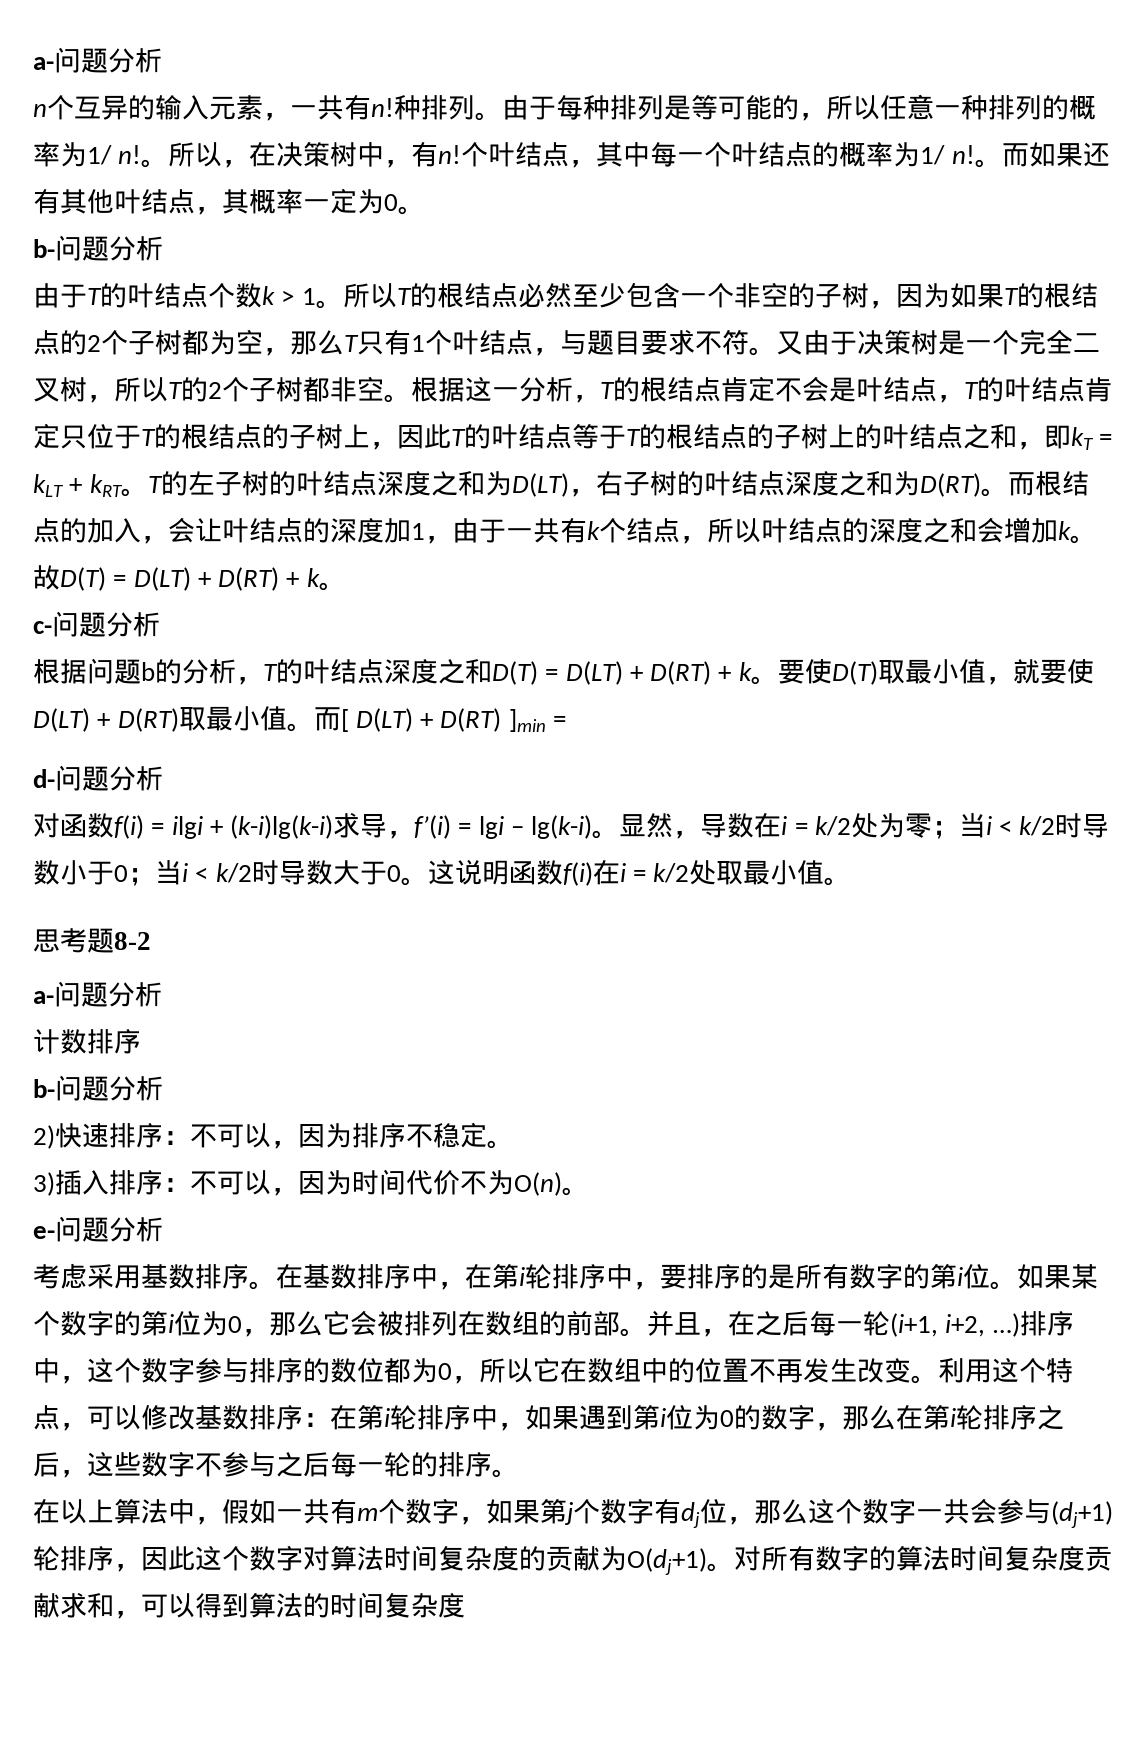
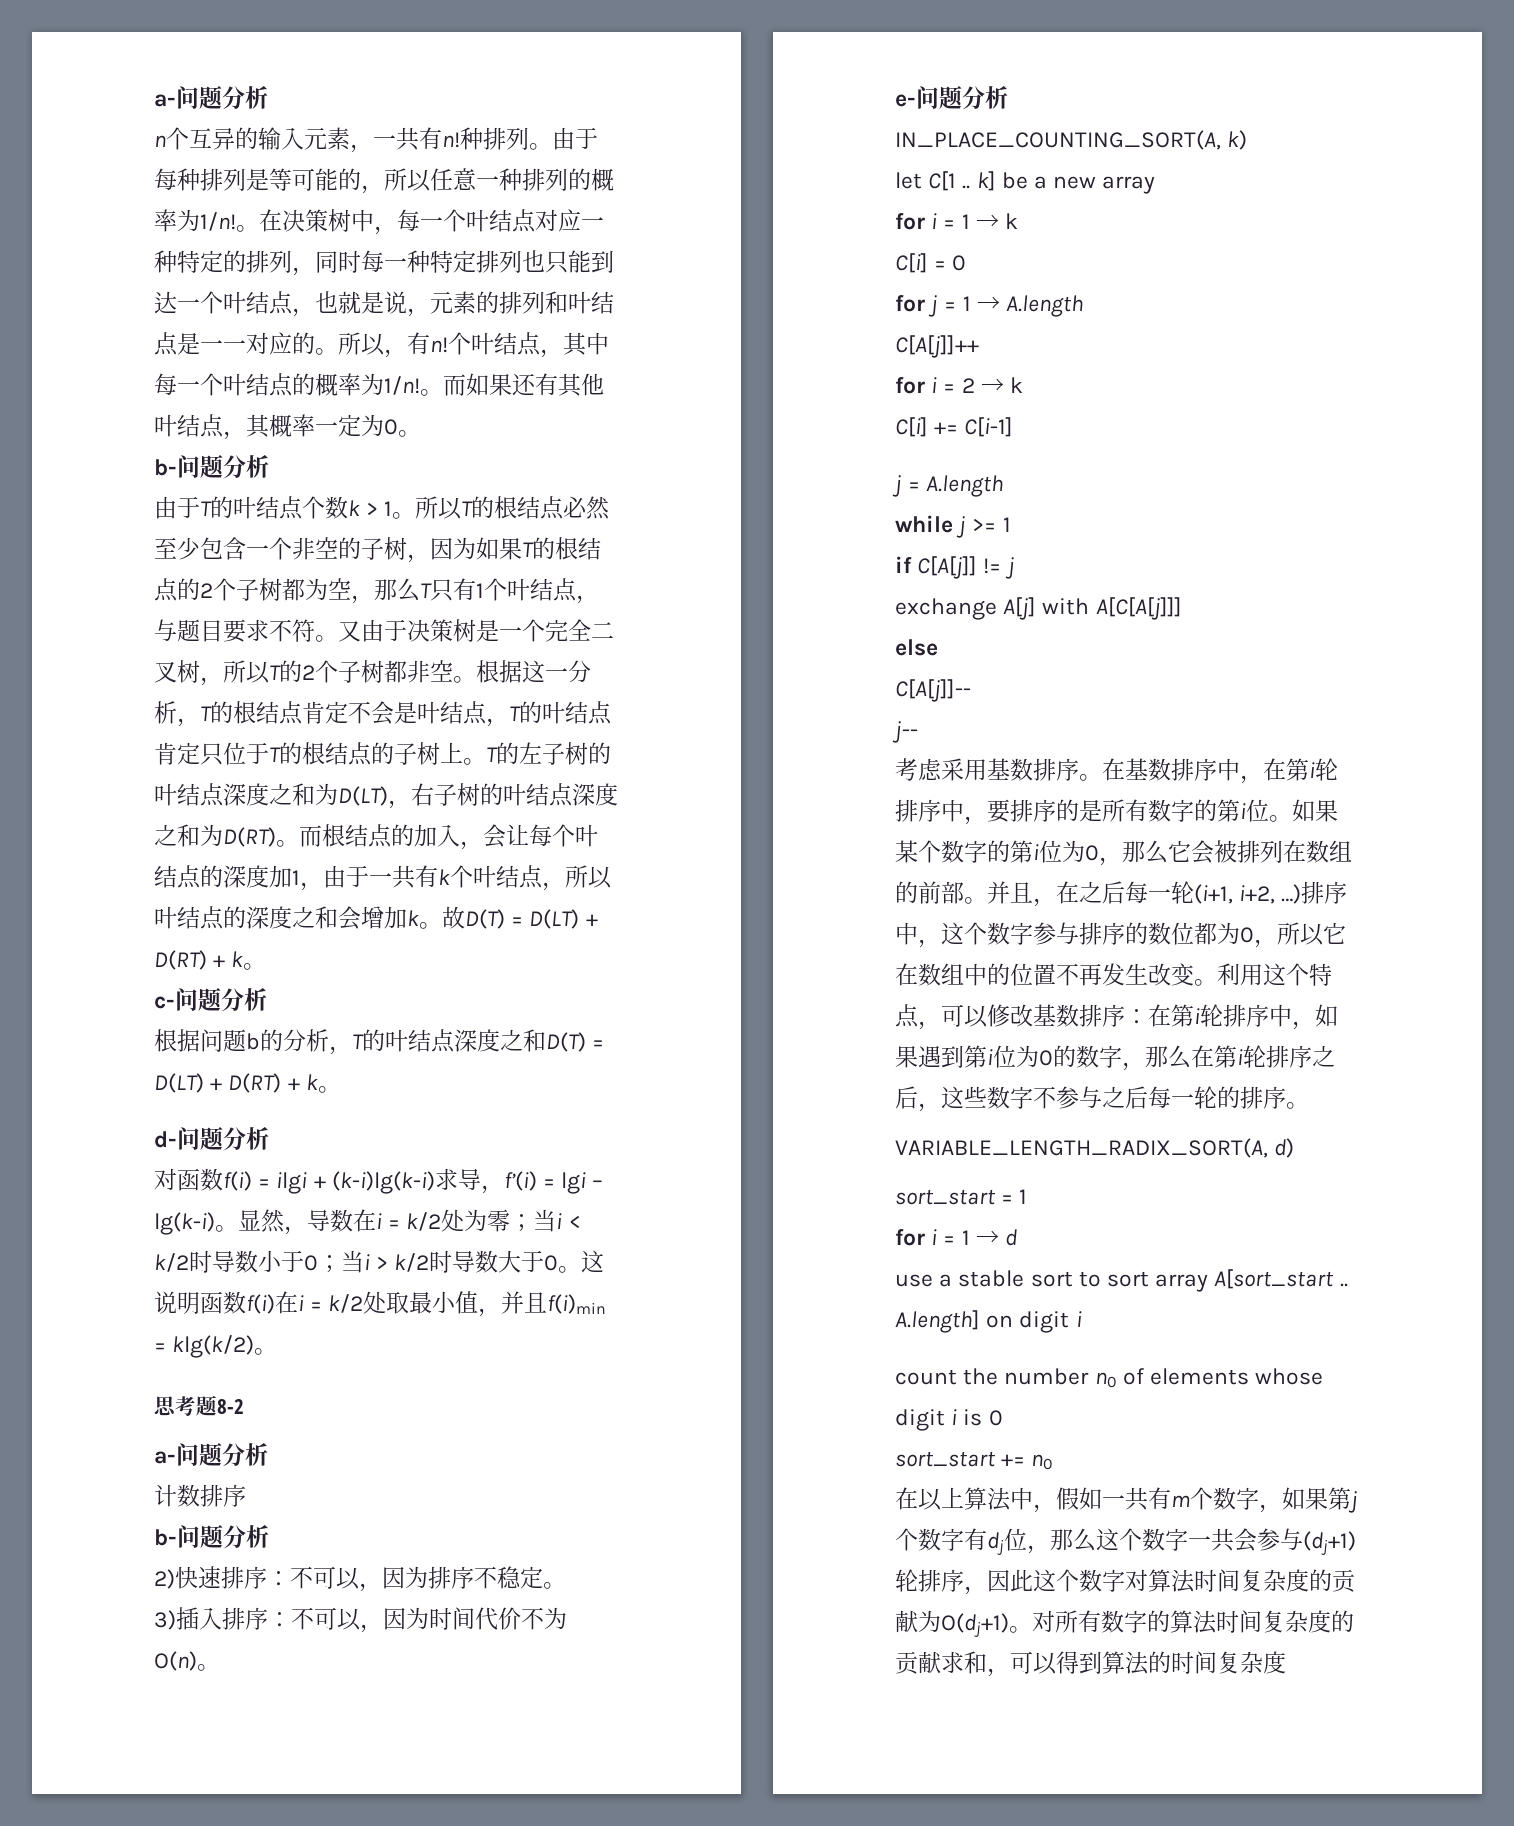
- 由于每种排列是等可能的，所以任意一种排列的概率为1/ n!。所以，在决策树中，有n!
+ 由于每种排列是等可能的，所以任意一种排列的概率为1/n!。在决策树中，每一个叶结点对应一种特定的排列，同时每一种特定排列也只能到达一个叶结点，也就是说，元素的排列和叶结点是一一对应的。所以，有n!
- 个叶结点，其中每一个叶结点的概率为1/ n!
+ 个叶结点，其中每一个叶结点的概率为1/n!
- 根据这一分析，T的根结点肯定不会是叶结点，T的叶结点肯定只位于T的根结点的子树上，因此T的叶结点等于T的根结点的子树上的叶结点之和，即kT = kLT + kRT。
+ 根据这一分析，T的根结点肯定不会是叶结点，T的叶结点肯定只位于T的根结点的子树上。
- 而根结点的加入，会让叶结点的深度加1，由于一共有k个结点，所以叶结点的深度之和会增加k。
+ 而根结点的加入，会让每个叶结点的深度加1，由于一共有k个叶结点，所以叶结点的深度之和会增加k。
- 要使D(T)取最小值，就要使D(LT) + D(RT)取最小值。而[ D(LT) + D(RT) ]min =
- 显然，导数在i = k/2处为零；当i < k/2时导数小于0；当i < k/2时导数大于0。
+ 显然，导数在i = k/2处为零；当i < k/2时导数小于0；当i > k/2时导数大于0。
- 这说明函数f(i)在i = k/2处取最小值。
+ 这说明函数f(i)在i = k/2处取最小值，并且f(i)min = klg(k/2)。
+ IN_PLACE_COUNTING_SORT(A, k)
+ let C[1 .. k] be a new array
+ for i = 1 → k
+ C[i] = 0
+ for j = 1 → A.length
+ C[A[j]]++
+ for i = 2 → k
+ C[i] += C[i-1]
+ j = A.length
+ while j >= 1
+ if C[A[j]] != j
+ exchange A[j] with A[C[A[j]]]
+ else
+ C[A[j]]--
+ j--
+ VARIABLE_LENGTH_RADIX_SORT(A, d)
+ sort_start = 1
+ for i = 1 → d
+ use a stable sort to sort array A[sort_start .. A.length] on digit i
+ count the number n0 of elements whose digit i is 0
+ sort_start += n0
- 对所有数字的算法时间复杂度贡献求和，可以得到算法的时间复杂度
+ 对所有数字的算法时间复杂度的贡献求和，可以得到算法的时间复杂度

